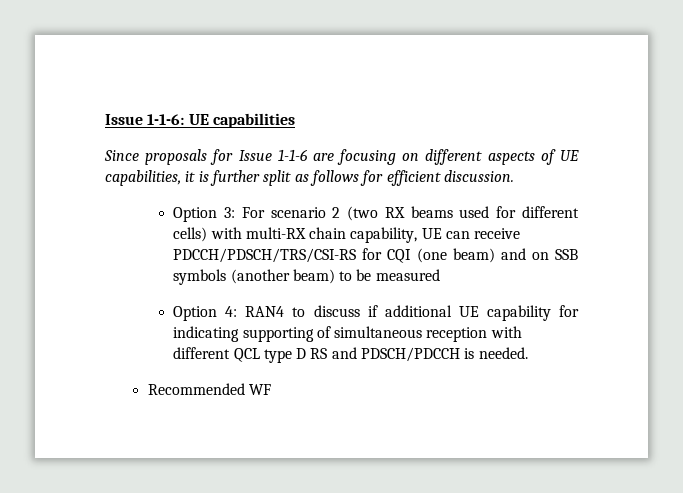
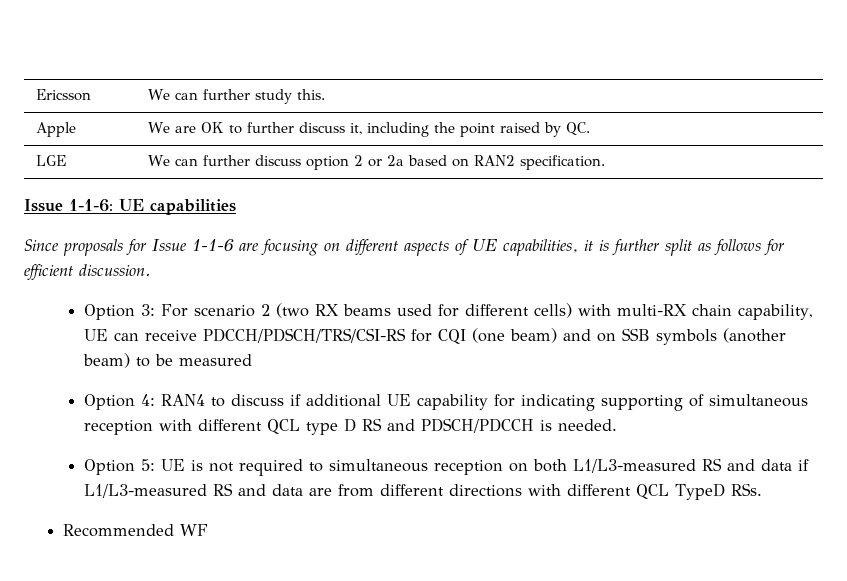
+ Ericsson | We can further study this.
+ Apple | We are OK to further discuss it, including the point raised by QC.
+ LGE | We can further discuss option 2 or 2a based on RAN2 specification.
+ Option 5: UE is not required to simultaneous reception on both L1/L3-measured RS and data if L1/L3-measured RS and data are from different directions with different QCL TypeD RSs.

